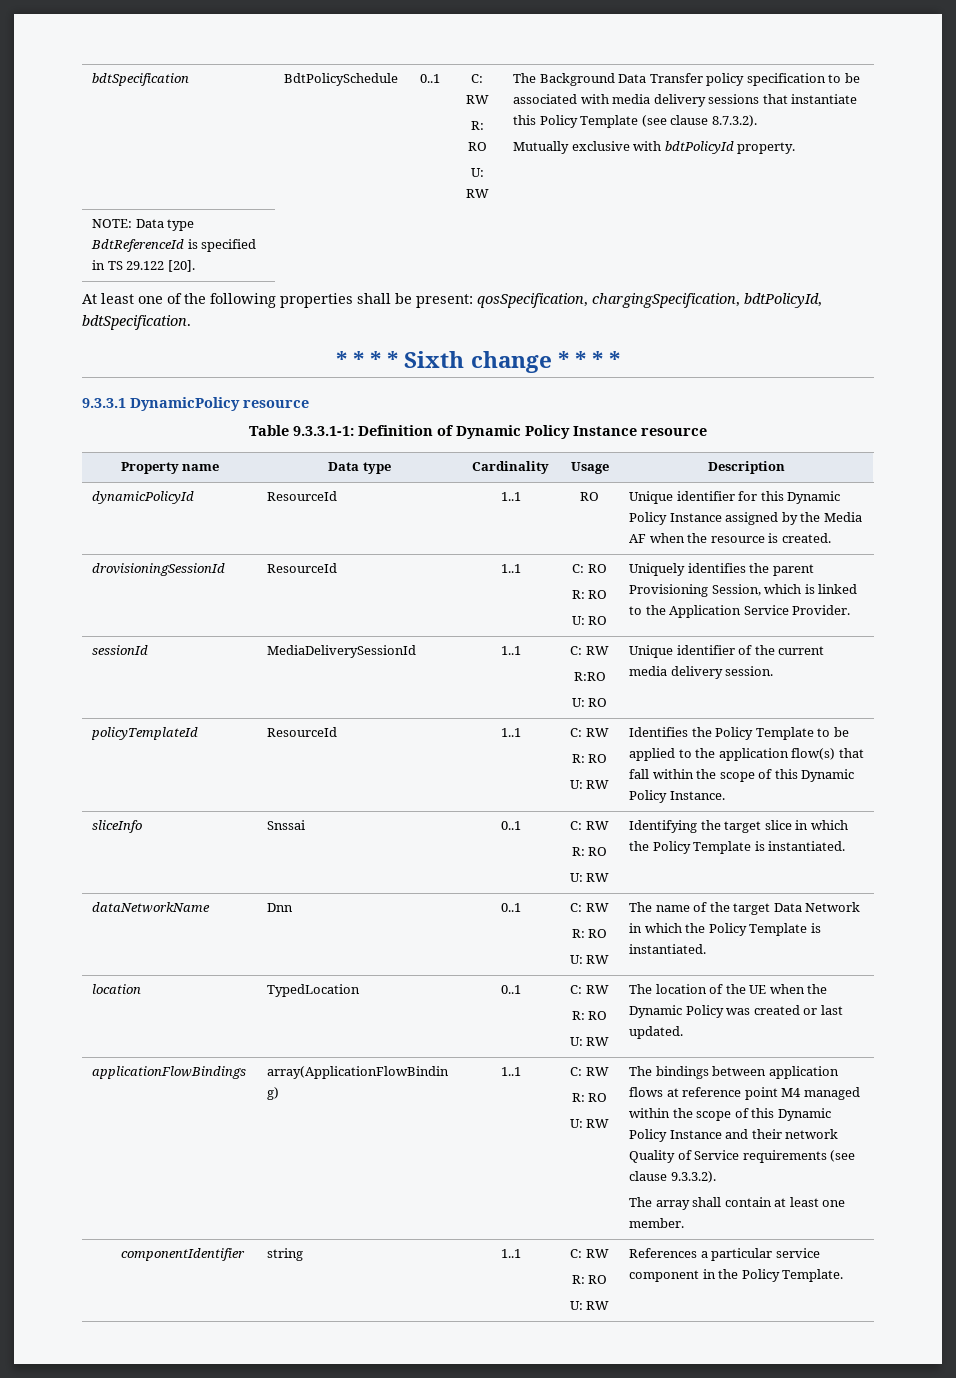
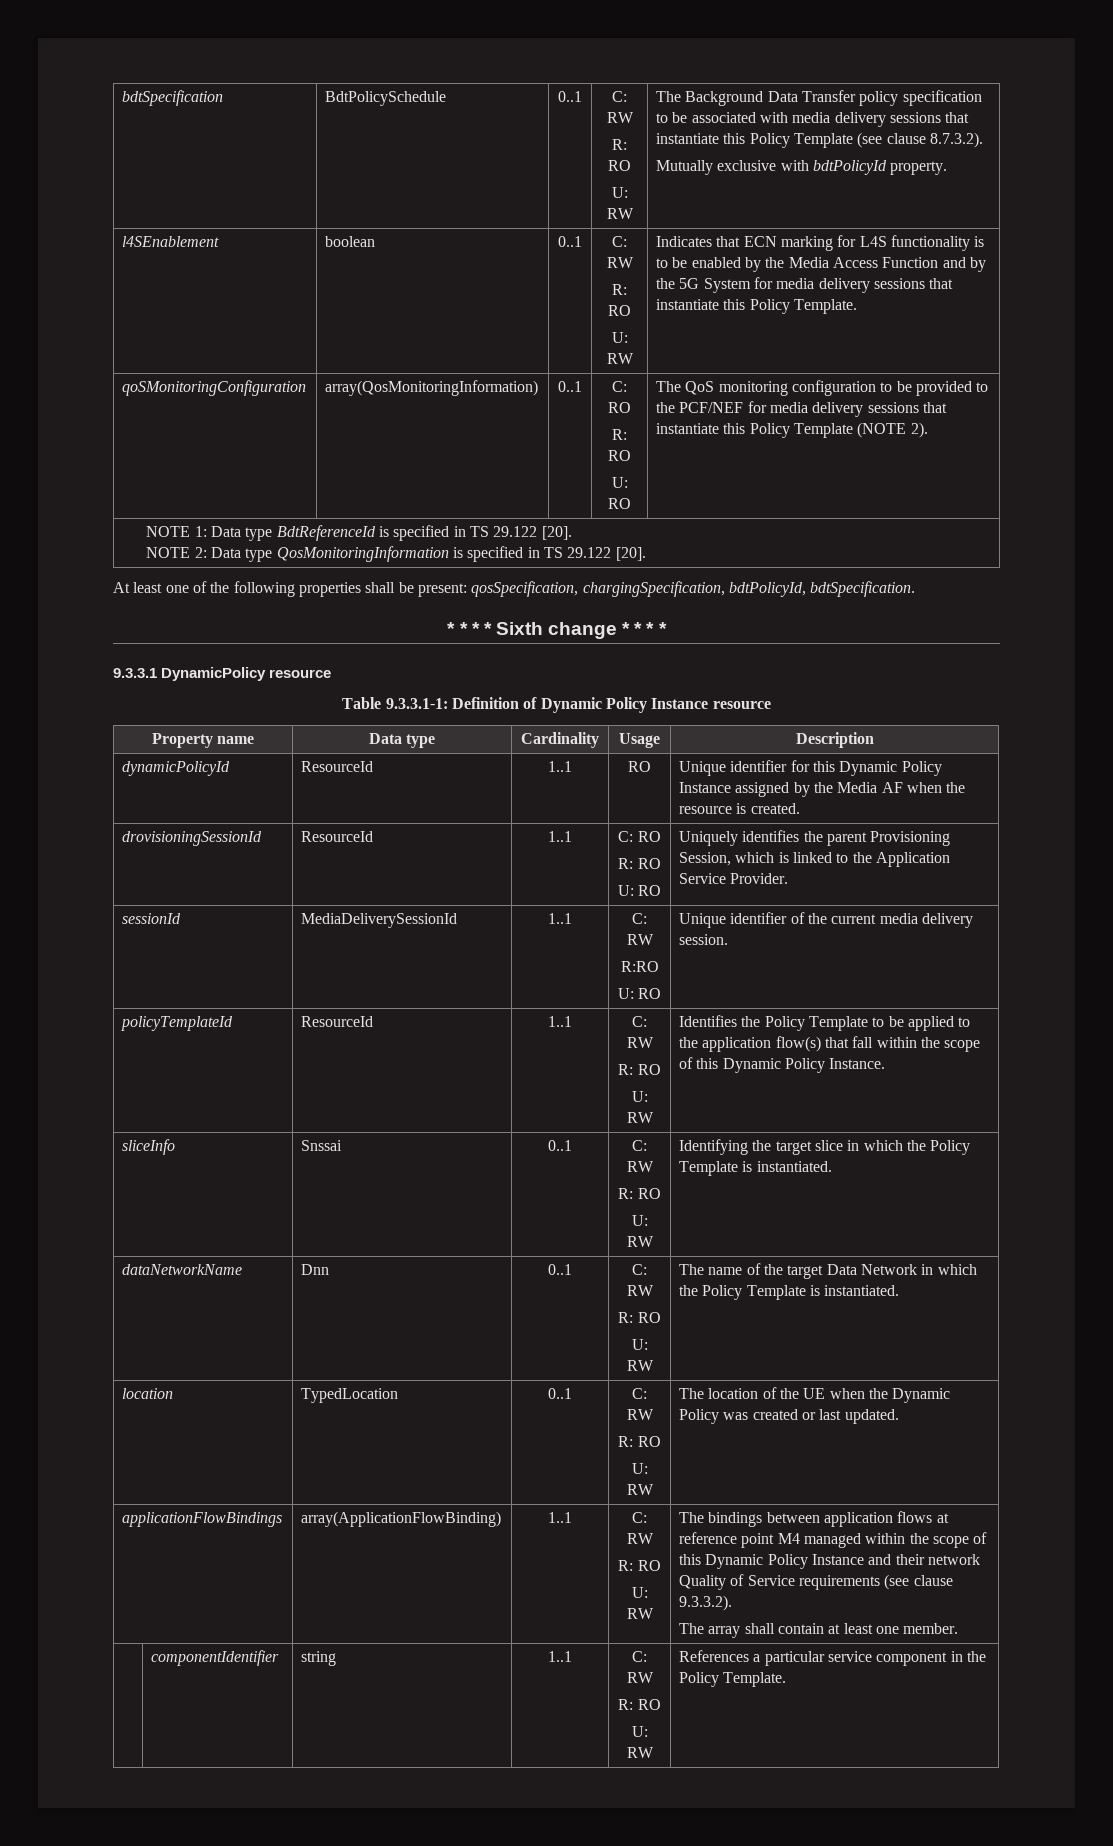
- NOTE: Data type BdtReferenceId is specified in TS 29.122 [20].
+ l4SEnablement | boolean | 0..1 | C: RW
+ R: RO
+ U: RW | Indicates that ECN marking for L4S functionality is to be enabled by the Media Access Function and by the 5G System for media delivery sessions that instantiate this Policy Template.
+ qoSMonitoringConfiguration | array(QosMonitoringInformation) | 0..1 | C: RO
+ R: RO
+ U: RO | The QoS monitoring configuration to be provided to the PCF/NEF for media delivery sessions that instantiate this Policy Template (NOTE 2).
+ NOTE 1: Data type BdtReferenceId is specified in TS 29.122 [20].
+ NOTE 2: Data type QosMonitoringInformation is specified in TS 29.122 [20].

